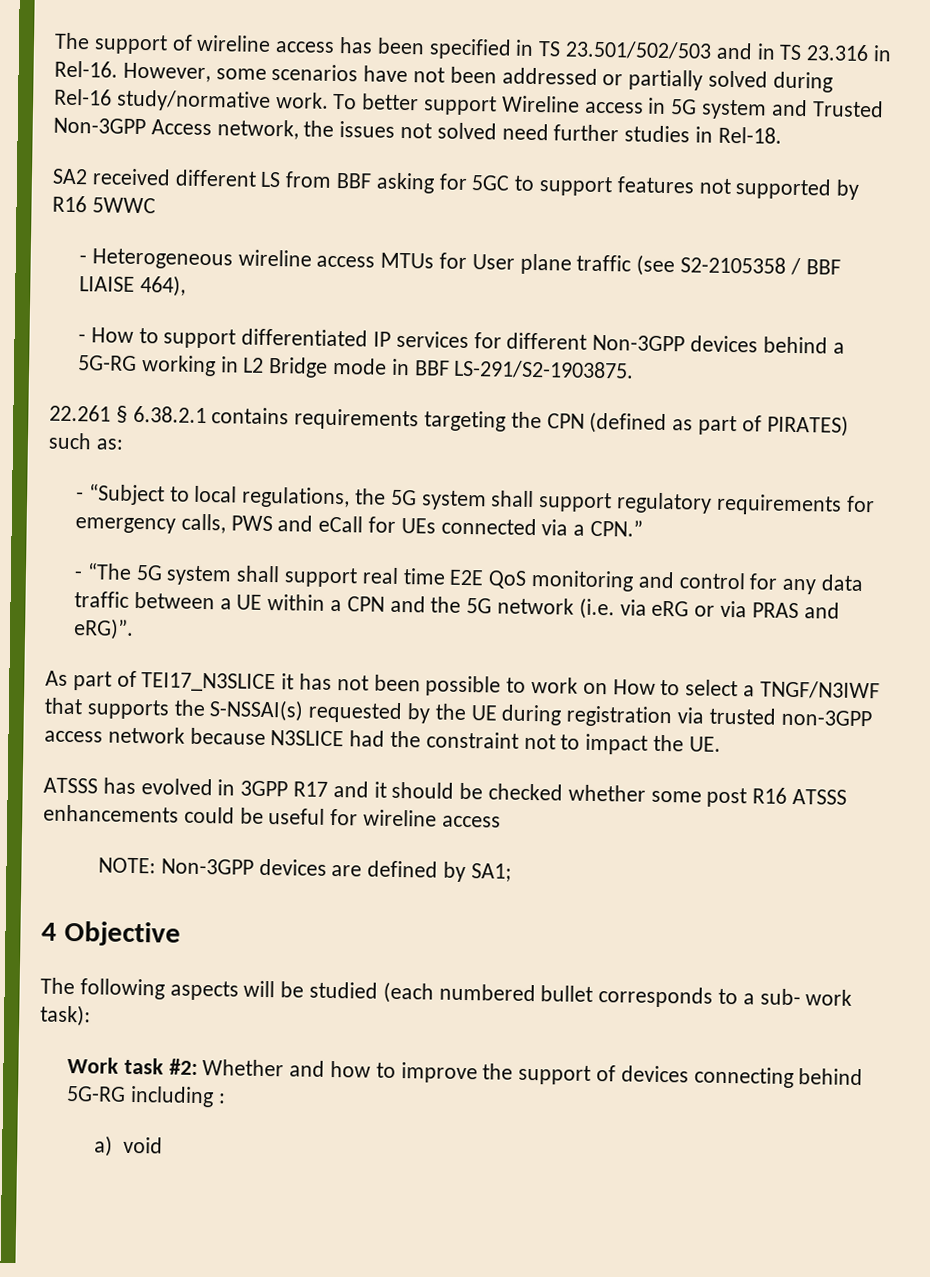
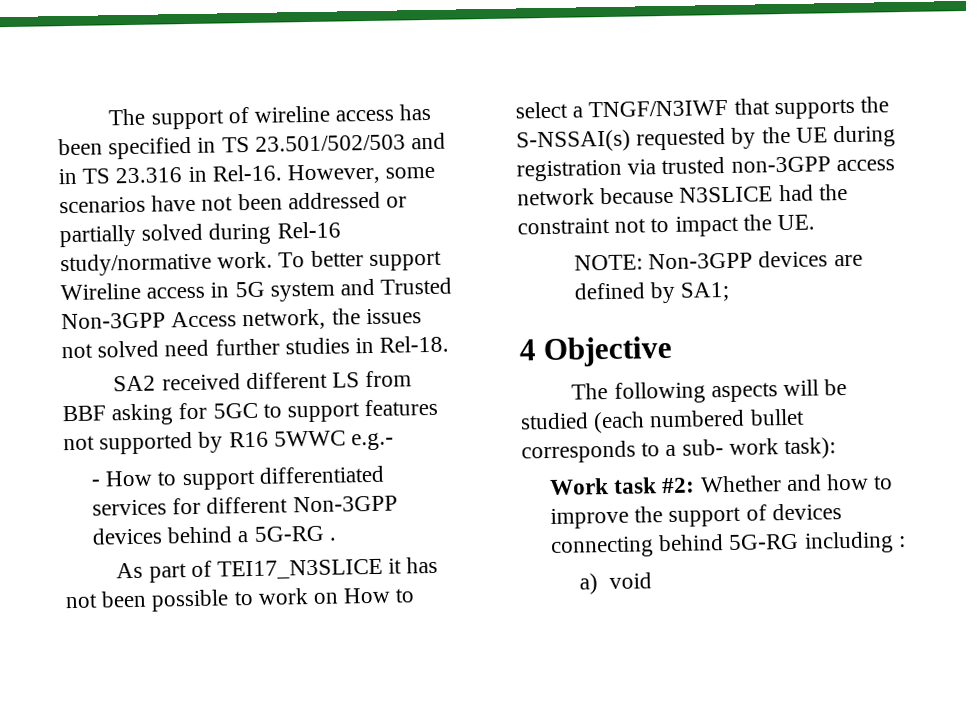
- SA2 received different LS from BBF asking for 5GC to support features not supported by R16 5WWC
- - Heterogeneous wireline access MTUs for User plane traffic (see S2-2105358 / BBF LIAISE 464),
+ SA2 received different LS from BBF asking for 5GC to support features not supported by R16 5WWC e.g.-
- - How to support differentiated IP services for different Non-3GPP devices behind a 5G-RG working in L2 Bridge mode in BBF LS-291/S2-1903875.
- 22.261 § 6.38.2.1 contains requirements targeting the CPN (defined as part of PIRATES) such as:
- - “Subject to local regulations, the 5G system shall support regulatory requirements for emergency calls, PWS and eCall for UEs connected via a CPN.”
- - “The 5G system shall support real time E2E QoS monitoring and control for any data traffic between a UE within a CPN and the 5G network (i.e. via eRG or via PRAS and eRG)”.
+ - How to support differentiated services for different Non-3GPP devices behind a 5G-RG .
- ATSSS has evolved in 3GPP R17 and it should be checked whether some post R16 ATSSS enhancements could be useful for wireline access

